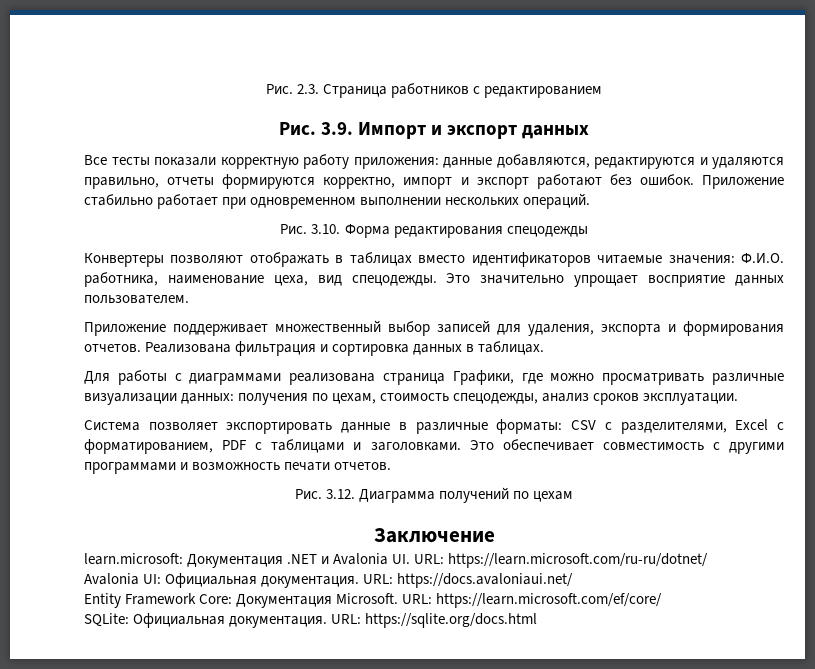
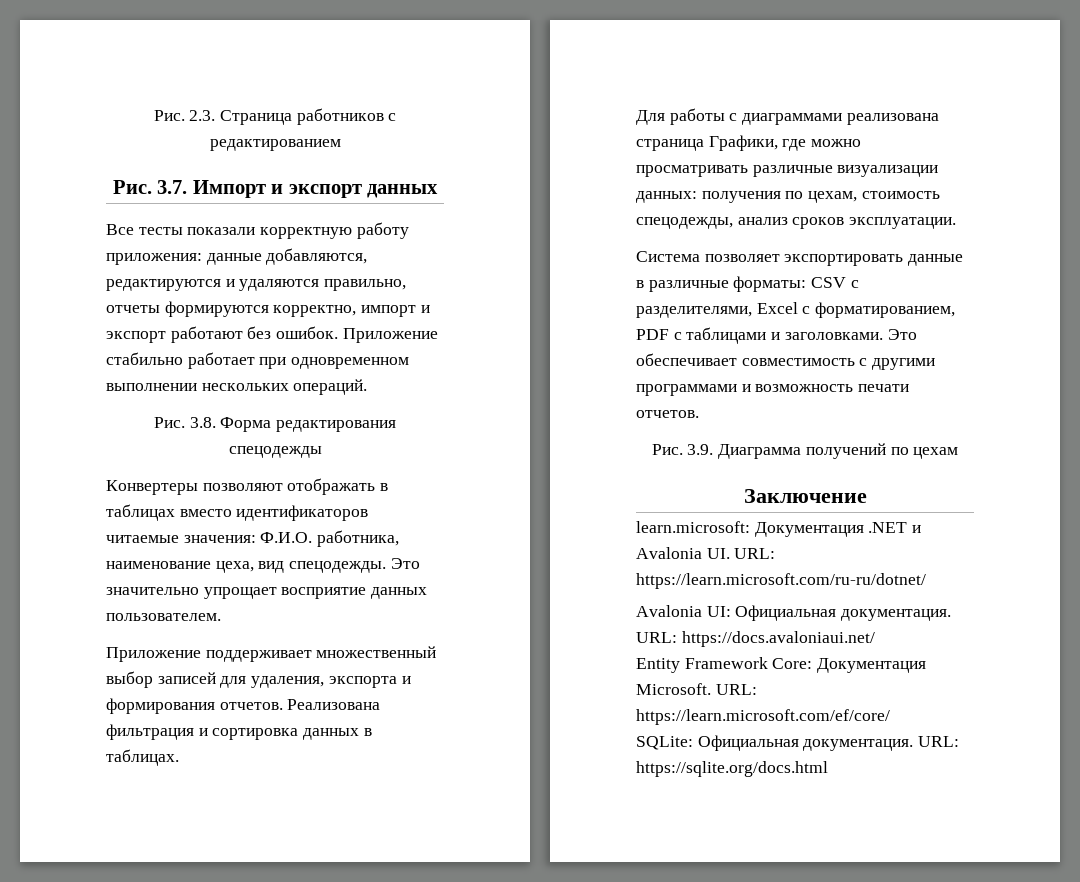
- Рис. 3.9. Импорт и экспорт данных
+ Рис. 3.7. Импорт и экспорт данных
- Рис. 3.10. Форма редактирования спецодежды
+ Рис. 3.8. Форма редактирования спецодежды
- Рис. 3.12. Диаграмма получений по цехам
+ Рис. 3.9. Диаграмма получений по цехам

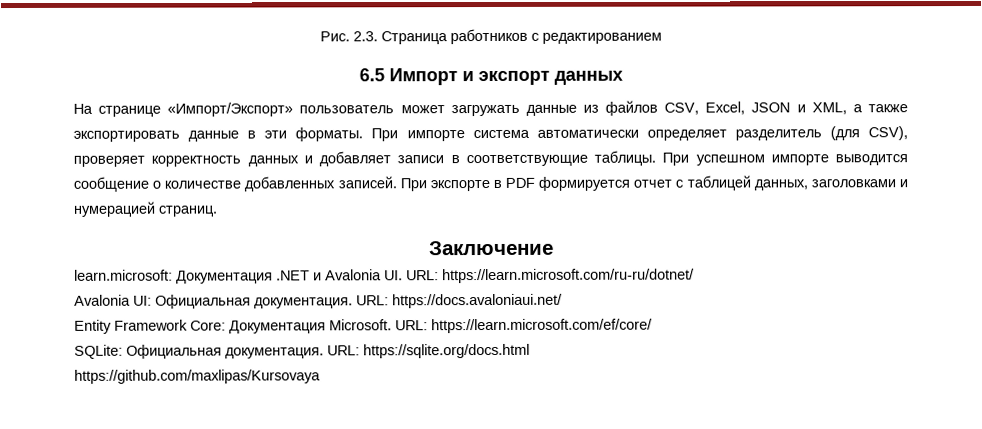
- Рис. 3.7. Импорт и экспорт данных
+ 6.5 Импорт и экспорт данных
- Все тесты показали корректную работу приложения: данные добавляются, редактируются и удаляются правильно, отчеты формируются корректно, импорт и экспорт работают без ошибок. Приложение стабильно работает при одновременном выполнении нескольких операций.
- Рис. 3.8. Форма редактирования спецодежды
- Конвертеры позволяют отображать в таблицах вместо идентификаторов читаемые значения: Ф.И.О. работника, наименование цеха, вид спецодежды. Это значительно упрощает восприятие данных пользователем.
- Приложение поддерживает множественный выбор записей для удаления, экспорта и формирования отчетов. Реализована фильтрация и сортировка данных в таблицах.
- Для работы с диаграммами реализована страница Графики, где можно просматривать различные визуализации данных: получения по цехам, стоимость спецодежды, анализ сроков эксплуатации.
- Система позволяет экспортировать данные в различные форматы: CSV с разделителями, Excel с форматированием, PDF с таблицами и заголовками. Это обеспечивает совместимость с другими программами и возможность печати отчетов.
- Рис. 3.9. Диаграмма получений по цехам
+ На странице «Импорт/Экспорт» пользователь может загружать данные из файлов CSV, Excel, JSON и XML, а также экспортировать данные в эти форматы. При импорте система автоматически определяет разделитель (для CSV), проверяет корректность данных и добавляет записи в соответствующие таблицы. При успешном импорте выводится сообщение о количестве добавленных записей. При экспорте в PDF формируется отчет с таблицей данных, заголовками и нумерацией страниц.
+ https://github.com/maxlipas/Kursovaya

